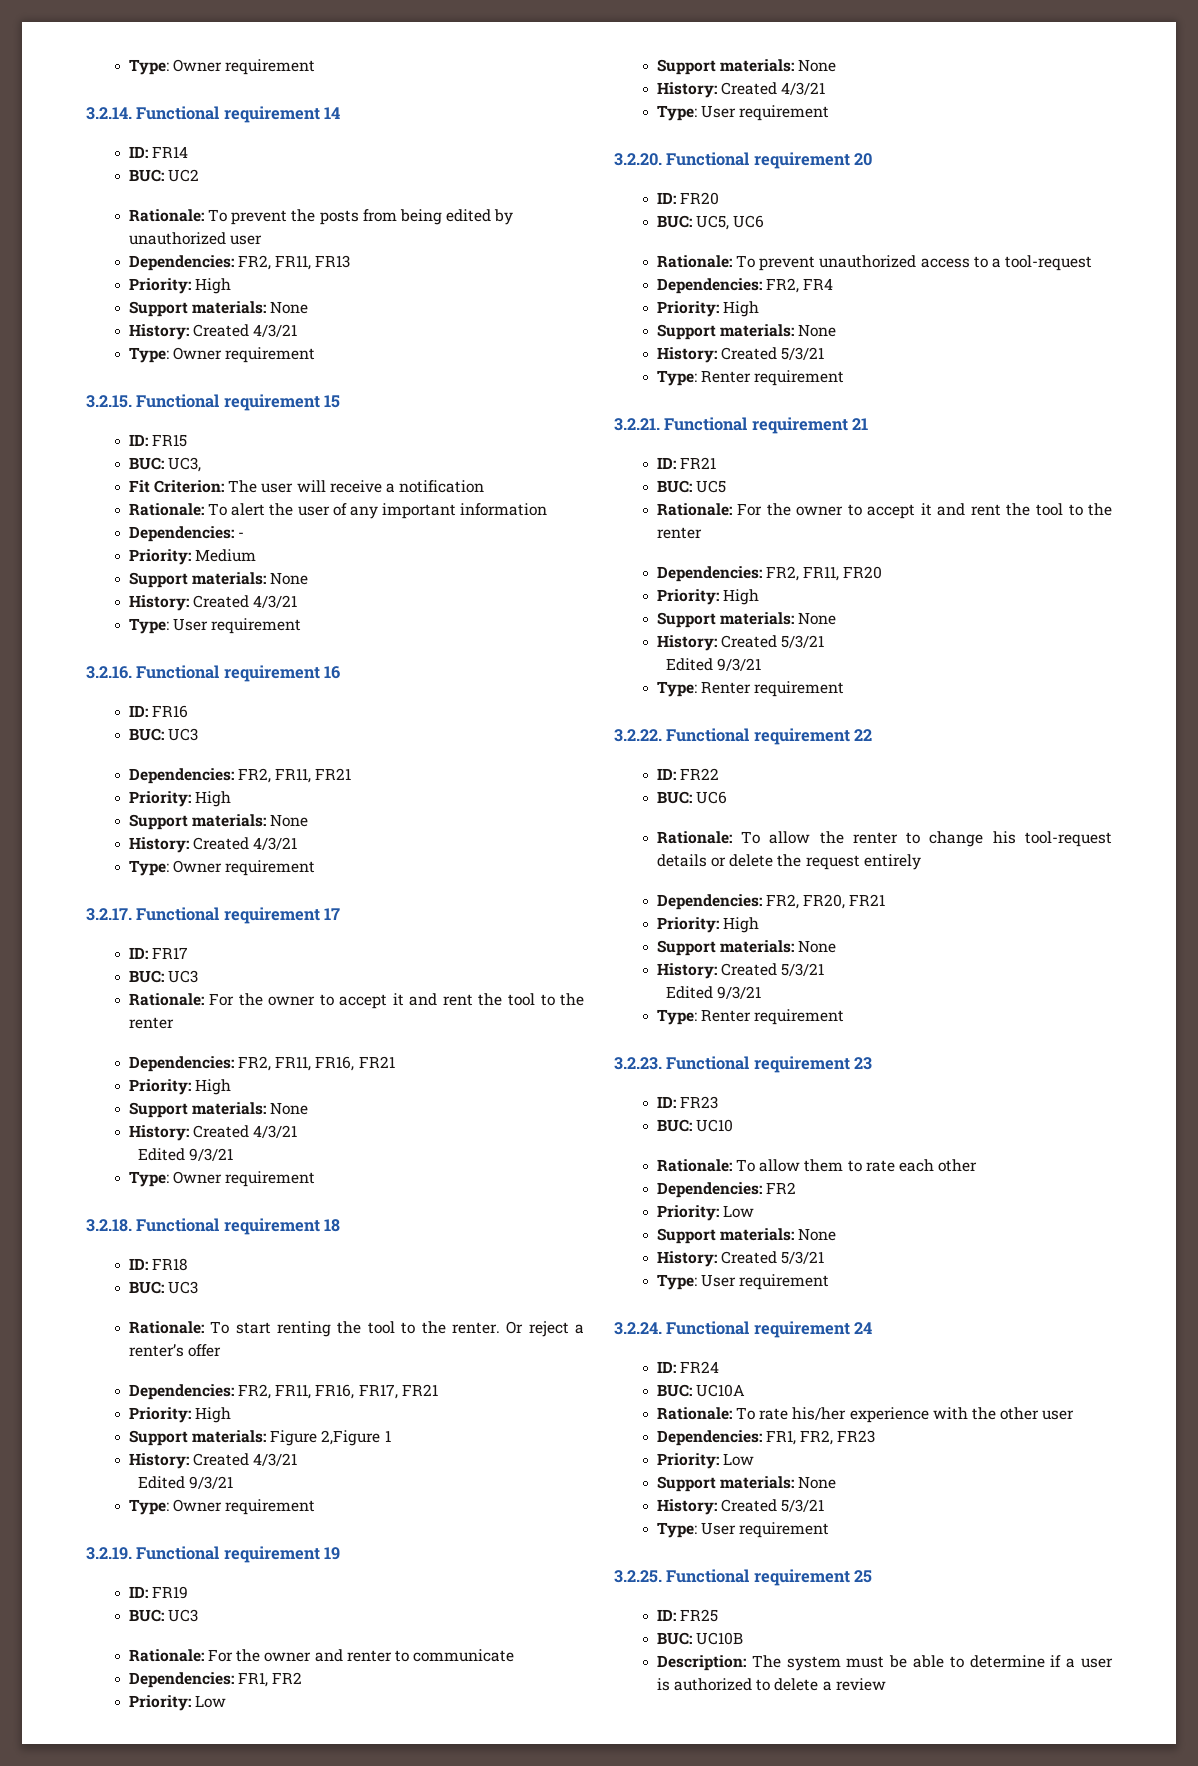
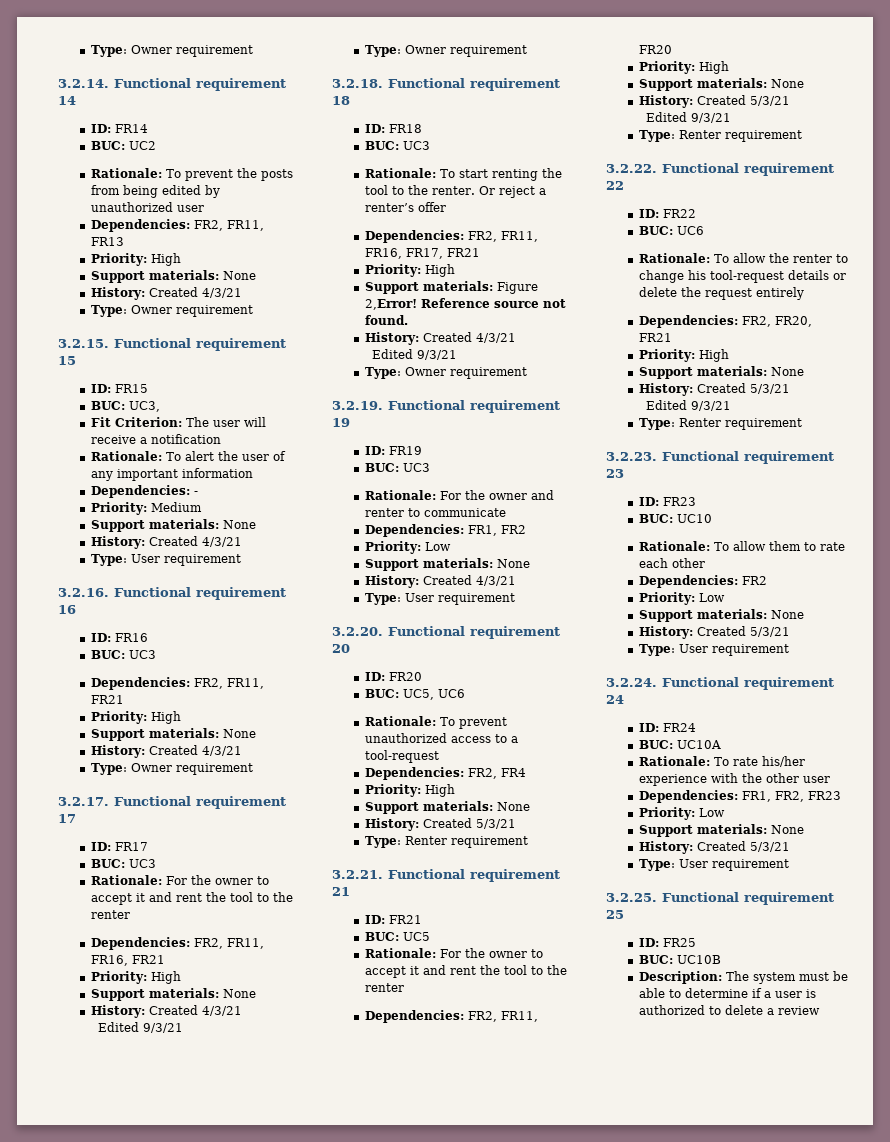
- Support materials: Figure 2,Figure 1
+ Support materials: Figure 2,Error! Reference source not found.

